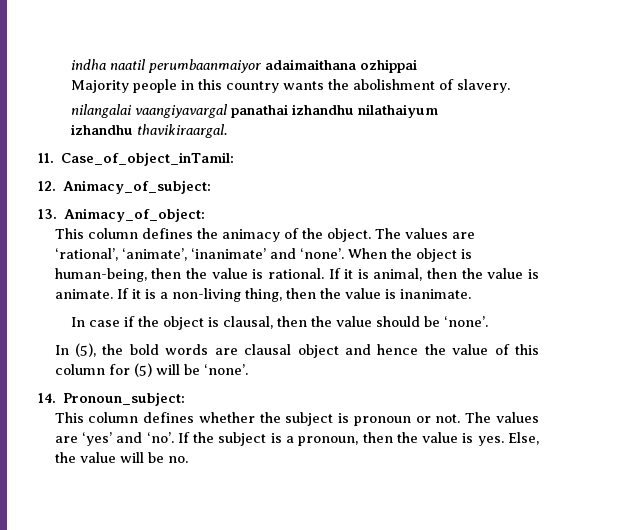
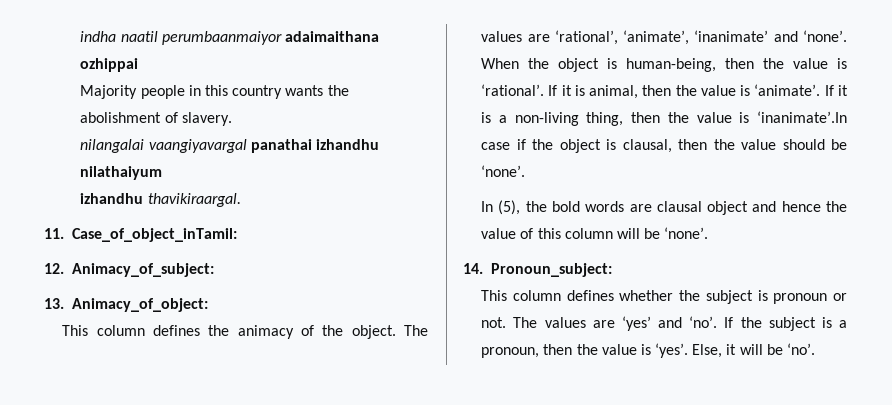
- When the object is human-being, then the value is rational.
+ When the object is human-being, then the value is ‘rational’.
- If it is animal, then the value is animate.
+ If it is animal, then the value is ‘animate’.
- If it is a non-living thing, then the value is inanimate.
- In case if the object is clausal, then the value should be ‘none’.
+ If it is a non-living thing, then the value is ‘inanimate’.In case if the object is clausal, then the value should be ‘none’.
- In (5), the bold words are clausal object and hence the value of this column for (5) will be ‘none’.
+ In (5), the bold words are clausal object and hence the value of this column will be ‘none’.
- If the subject is a pronoun, then the value is yes. Else, the value will be no.
+ If the subject is a pronoun, then the value is ‘yes’. Else, it will be ‘no’.

